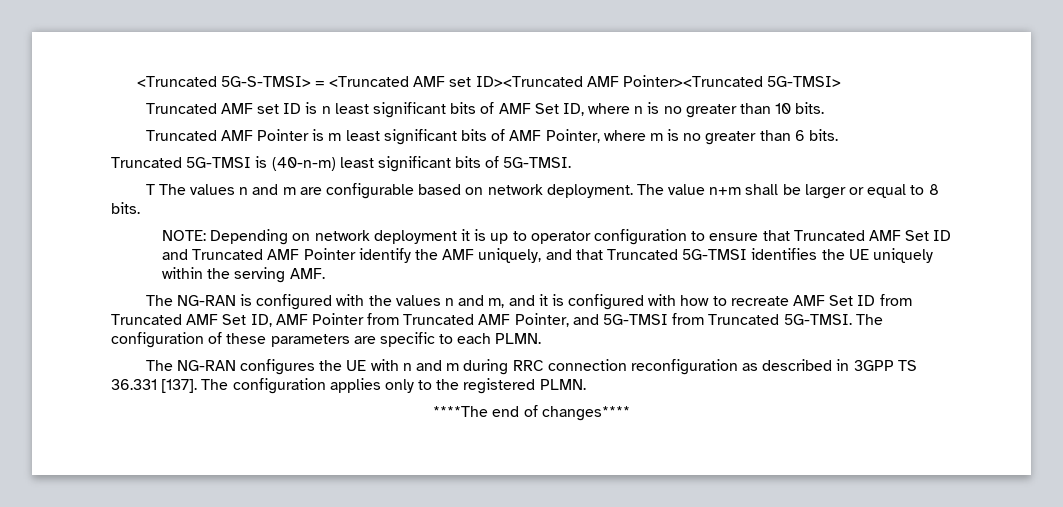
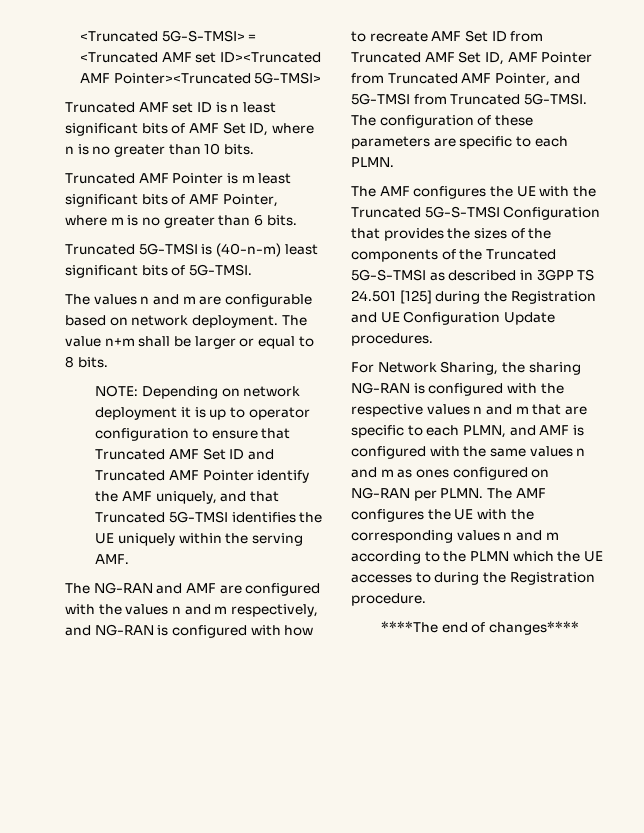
- T The values n and m are configurable based on network deployment.
+ The values n and m are configurable based on network deployment.
- The NG-RAN is configured with the values n and m, and it is configured with how to recreate AMF Set ID from Truncated AMF Set ID, AMF Pointer from Truncated AMF Pointer, and 5G-TMSI from Truncated 5G-TMSI.
+ The NG-RAN and AMF are configured with the values n and m respectively, and NG-RAN is configured with how to recreate AMF Set ID from Truncated AMF Set ID, AMF Pointer from Truncated AMF Pointer, and 5G-TMSI from Truncated 5G-TMSI.
- The NG-RAN configures the UE with n and m during RRC connection reconfiguration as described in 3GPP TS 36.331 [137]. The configuration applies only to the registered PLMN.
+ The AMF configures the UE with the Truncated 5G-S-TMSI Configuration that provides the sizes of the components of the Truncated 5G-S-TMSI as described in 3GPP TS 24.501 [125] during the Registration and UE Configuration Update procedures.
+ For Network Sharing, the sharing NG-RAN is configured with the respective values n and m that are specific to each PLMN, and AMF is configured with the same values n and m as ones configured on NG-RAN per PLMN. The AMF configures the UE with the corresponding values n and m according to the PLMN which the UE accesses to during the Registration procedure.

